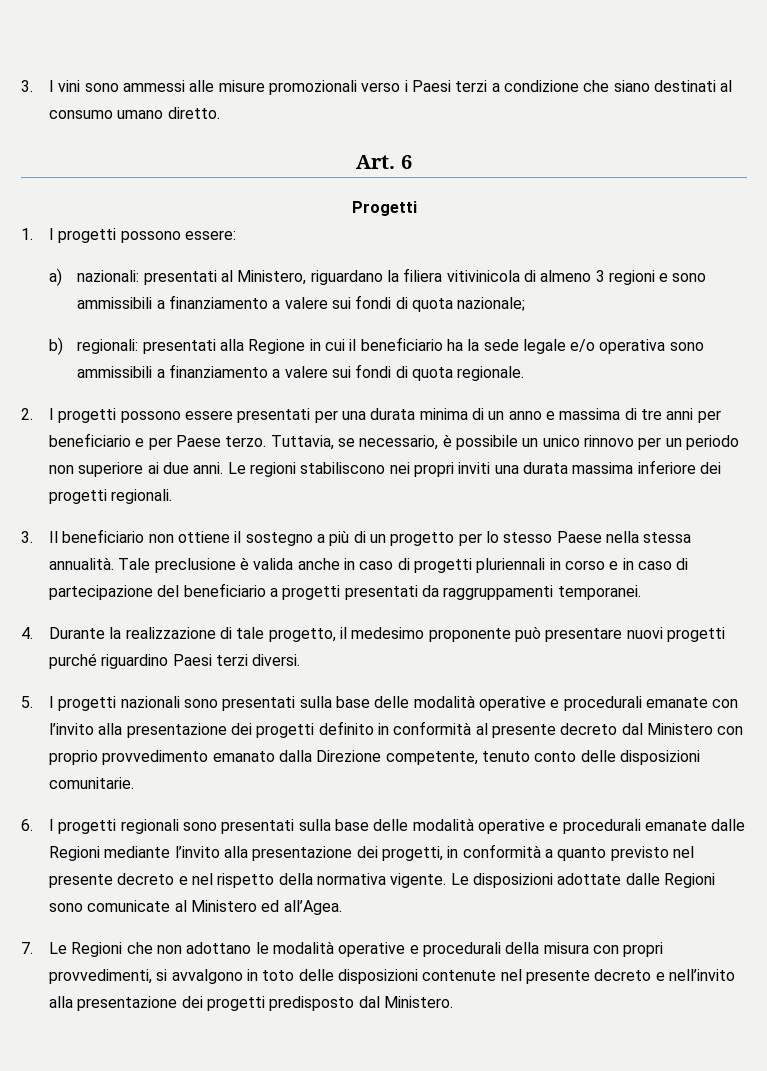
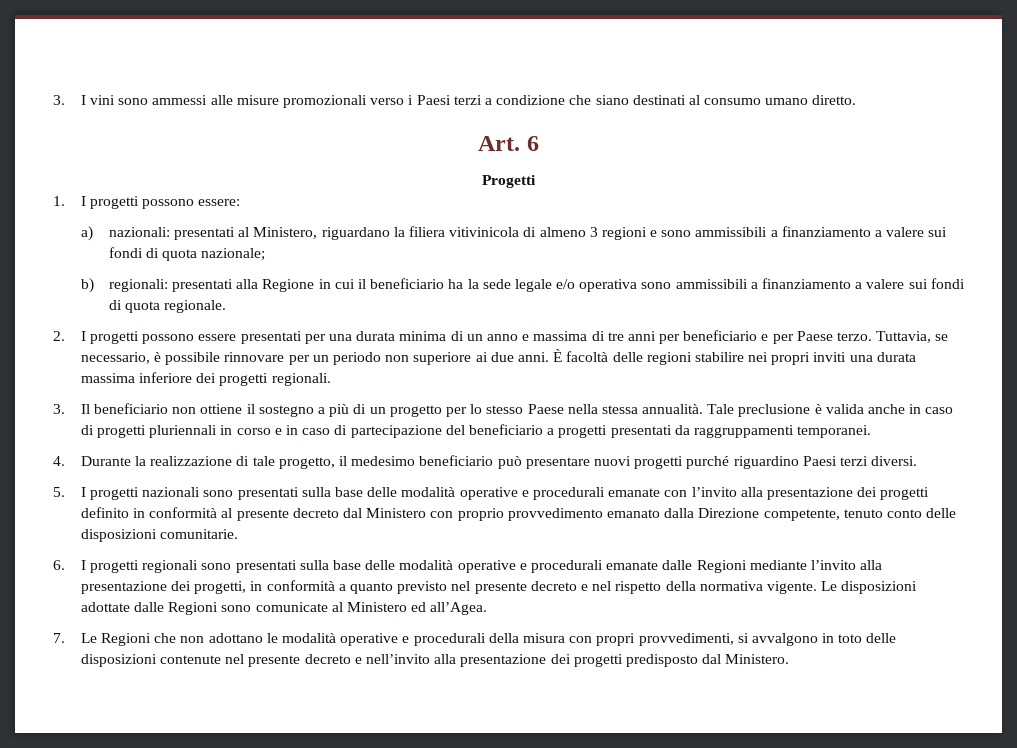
- Tuttavia, se necessario, è possibile un unico rinnovo per un periodo non superiore ai due anni.
+ Tuttavia, se necessario, è possibile rinnovare per un periodo non superiore ai due anni.
- Le regioni stabiliscono nei propri inviti una durata massima inferiore dei progetti regionali.
+ È facoltà delle regioni stabilire nei propri inviti una durata massima inferiore dei progetti regionali.
- 4. Durante la realizzazione di tale progetto, il medesimo proponente può presentare nuovi progetti purché riguardino Paesi terzi diversi.
+ 4. Durante la realizzazione di tale progetto, il medesimo beneficiario può presentare nuovi progetti purché riguardino Paesi terzi diversi.

